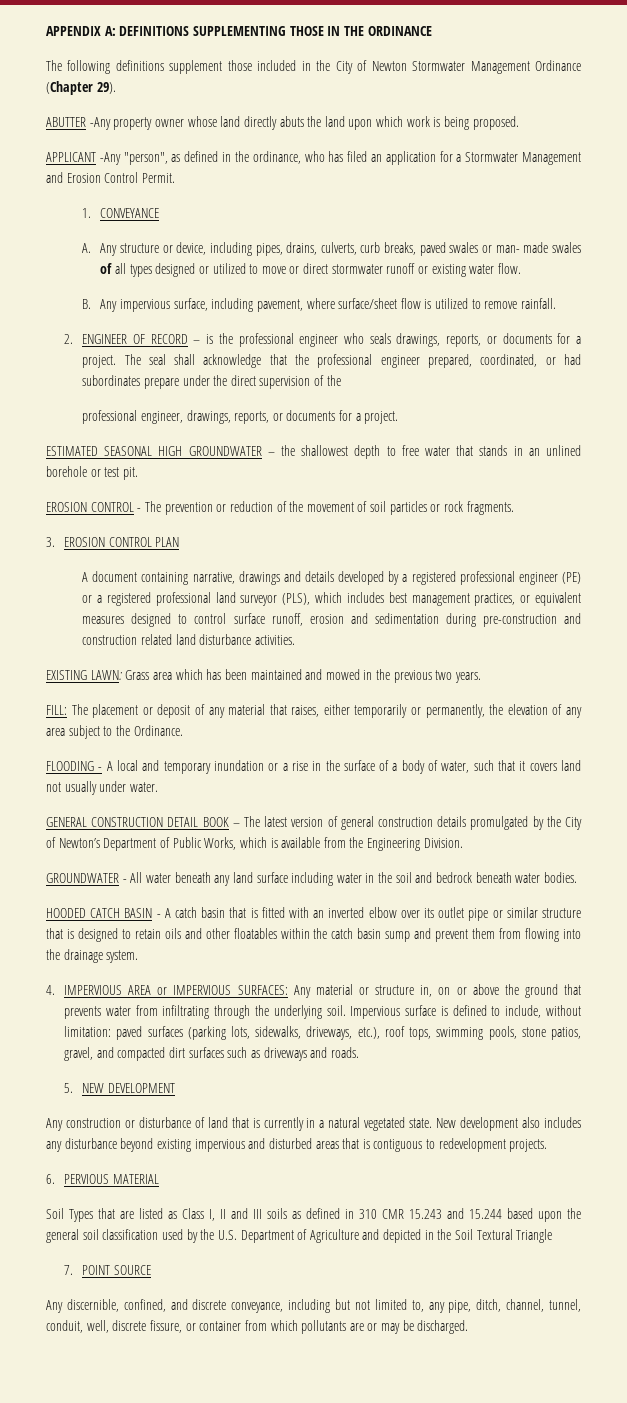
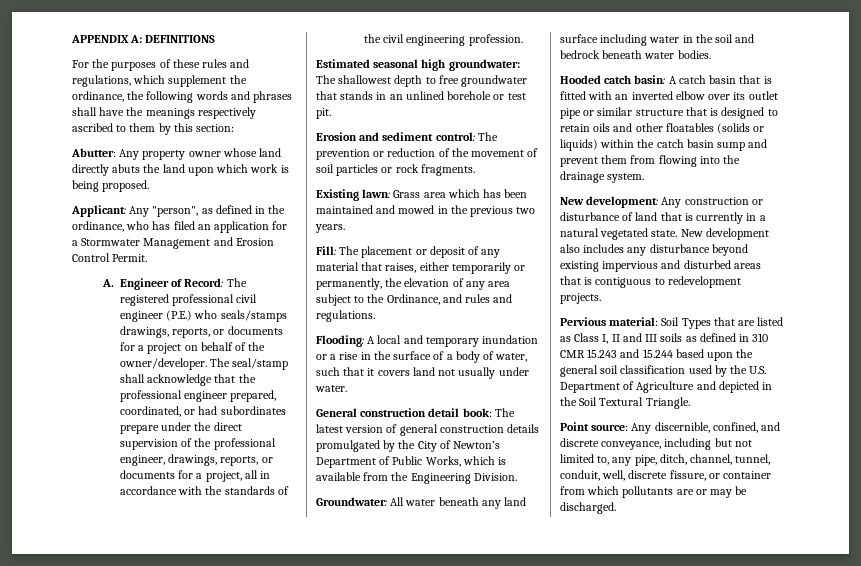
- APPENDIX A: DEFINITIONS SUPPLEMENTING THOSE IN THE ORDINANCE
- The following definitions supplement those included in the City of Newton Stormwater Management Ordinance (Chapter 29).
- ABUTTER -Any property owner whose land directly abuts the land upon which work is being proposed.
+ APPENDIX A: DEFINITIONS
+ For the purposes of these rules and regulations, which supplement the ordinance, the following words and phrases shall have the meanings respectively ascribed to them by this section:
+ Abutter: Any property owner whose land directly abuts the land upon which work is being proposed.
- APPLICANT -Any "person", as defined in the ordinance, who has filed an application for a Stormwater Management and Erosion Control Permit.
+ Applicant: Any "person", as defined in the ordinance, who has filed an application for a Stormwater Management and Erosion Control Permit.
- 1. CONVEYANCE
- A. Any structure or device, including pipes, drains, culverts, curb breaks, paved swales or man- made swales of all types designed or utilized to move or direct stormwater runoff or existing water flow.
- B. Any impervious surface, including pavement, where surface/sheet flow is utilized to remove rainfall.
- 2. ENGINEER OF RECORD – is the professional engineer who seals drawings, reports, or documents for a project. The seal shall acknowledge that the professional engineer prepared, coordinated, or had subordinates prepare under the direct supervision of the
- professional engineer, drawings, reports, or documents for a project.
- ESTIMATED SEASONAL HIGH GROUNDWATER – the shallowest depth to free water that stands in an unlined borehole or test pit.
+ A. Engineer of Record: The registered professional civil engineer (P.E.) who seals/stamps drawings, reports, or documents for a project on behalf of the owner/developer. The seal/stamp shall acknowledge that the professional engineer prepared, coordinated, or had subordinates prepare under the direct supervision of the professional engineer, drawings, reports, or documents for a project, all in accordance with the standards of the civil engineering profession.
+ Estimated seasonal high groundwater: The shallowest depth to free groundwater that stands in an unlined borehole or test pit.
- EROSION CONTROL - The prevention or reduction of the movement of soil particles or rock fragments.
+ Erosion and sediment control: The prevention or reduction of the movement of soil particles or rock fragments.
- 3. EROSION CONTROL PLAN
- A document containing narrative, drawings and details developed by a registered professional engineer (PE) or a registered professional land surveyor (PLS), which includes best management practices, or equivalent measures designed to control surface runoff, erosion and sedimentation during pre-construction and construction related land disturbance activities.
- EXISTING LAWN: Grass area which has been maintained and mowed in the previous two years.
+ Existing lawn: Grass area which has been maintained and mowed in the previous two years.
- FILL: The placement or deposit of any material that raises, either temporarily or permanently, the elevation of any area subject to the Ordinance.
- FLOODING - A local and temporary inundation or a rise in the surface of a body of water, such that it covers land not usually under water.
+ Fill: The placement or deposit of any material that raises, either temporarily or permanently, the elevation of any area subject to the Ordinance, and rules and regulations.
+ Flooding: A local and temporary inundation or a rise in the surface of a body of water, such that it covers land not usually under water.
- GENERAL CONSTRUCTION DETAIL BOOK – The latest version of general construction details promulgated by the City of Newton’s Department of Public Works, which is available from the Engineering Division.
+ General construction detail book: The latest version of general construction details promulgated by the City of Newton’s Department of Public Works, which is available from the Engineering Division.
- GROUNDWATER - All water beneath any land surface including water in the soil and bedrock beneath water bodies.
+ Groundwater: All water beneath any land surface including water in the soil and bedrock beneath water bodies.
- HOODED CATCH BASIN - A catch basin that is fitted with an inverted elbow over its outlet pipe or similar structure that is designed to retain oils and other floatables within the catch basin sump and prevent them from flowing into the drainage system.
+ Hooded catch basin: A catch basin that is fitted with an inverted elbow over its outlet pipe or similar structure that is designed to retain oils and other floatables (solids or liquids) within the catch basin sump and prevent them from flowing into the drainage system.
- 4. IMPERVIOUS AREA or IMPERVIOUS SURFACES: Any material or structure in, on or above the ground that prevents water from infiltrating through the underlying soil. Impervious surface is defined to include, without limitation: paved surfaces (parking lots, sidewalks, driveways, etc.), roof tops, swimming pools, stone patios, gravel, and compacted dirt surfaces such as driveways and roads.
- 5. NEW DEVELOPMENT
- Any construction or disturbance of land that is currently in a natural vegetated state.
+ New development: Any construction or disturbance of land that is currently in a natural vegetated state.
- 6. PERVIOUS MATERIAL
- Soil Types that are listed as Class I, II and III soils as defined in 310 CMR 15.243 and 15.244 based upon the general soil classification used by the U.S. Department of Agriculture and depicted in the Soil Textural Triangle
- 7. POINT SOURCE
- Any discernible, confined, and discrete conveyance, including but not limited to, any pipe, ditch, channel, tunnel, conduit, well, discrete fissure, or container from which pollutants are or may be discharged.
+ Pervious material: Soil Types that are listed as Class I, II and III soils as defined in 310 CMR 15.243 and 15.244 based upon the general soil classification used by the U.S. Department of Agriculture and depicted in the Soil Textural Triangle.
+ Point source: Any discernible, confined, and discrete conveyance, including but not limited to, any pipe, ditch, channel, tunnel, conduit, well, discrete fissure, or container from which pollutants are or may be discharged.

